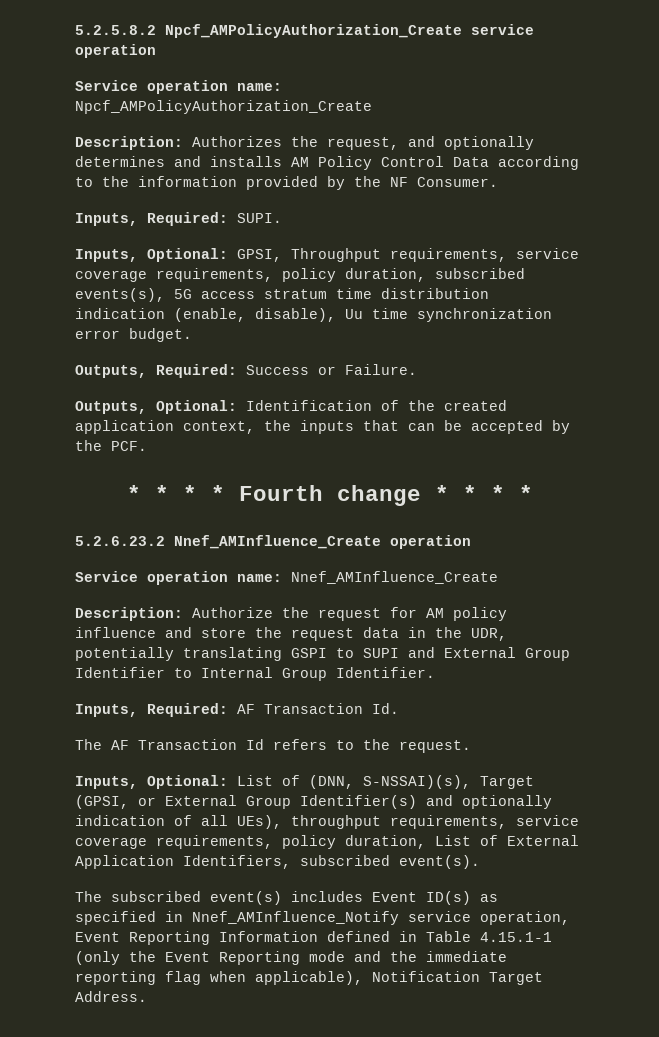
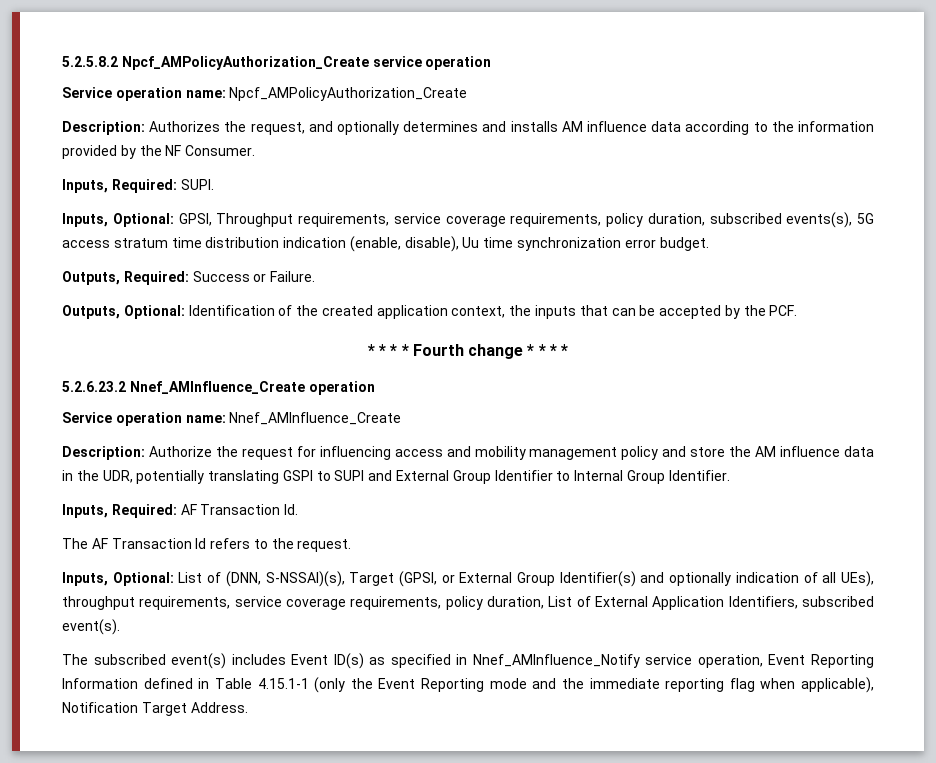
- Description: Authorizes the request, and optionally determines and installs AM Policy Control Data according to the information provided by the NF Consumer.
+ Description: Authorizes the request, and optionally determines and installs AM influence data according to the information provided by the NF Consumer.
- Description: Authorize the request for AM policy influence and store the request data in the UDR, potentially translating GSPI to SUPI and External Group Identifier to Internal Group Identifier.
+ Description: Authorize the request for influencing access and mobility management policy and store the AM influence data in the UDR, potentially translating GSPI to SUPI and External Group Identifier to Internal Group Identifier.

